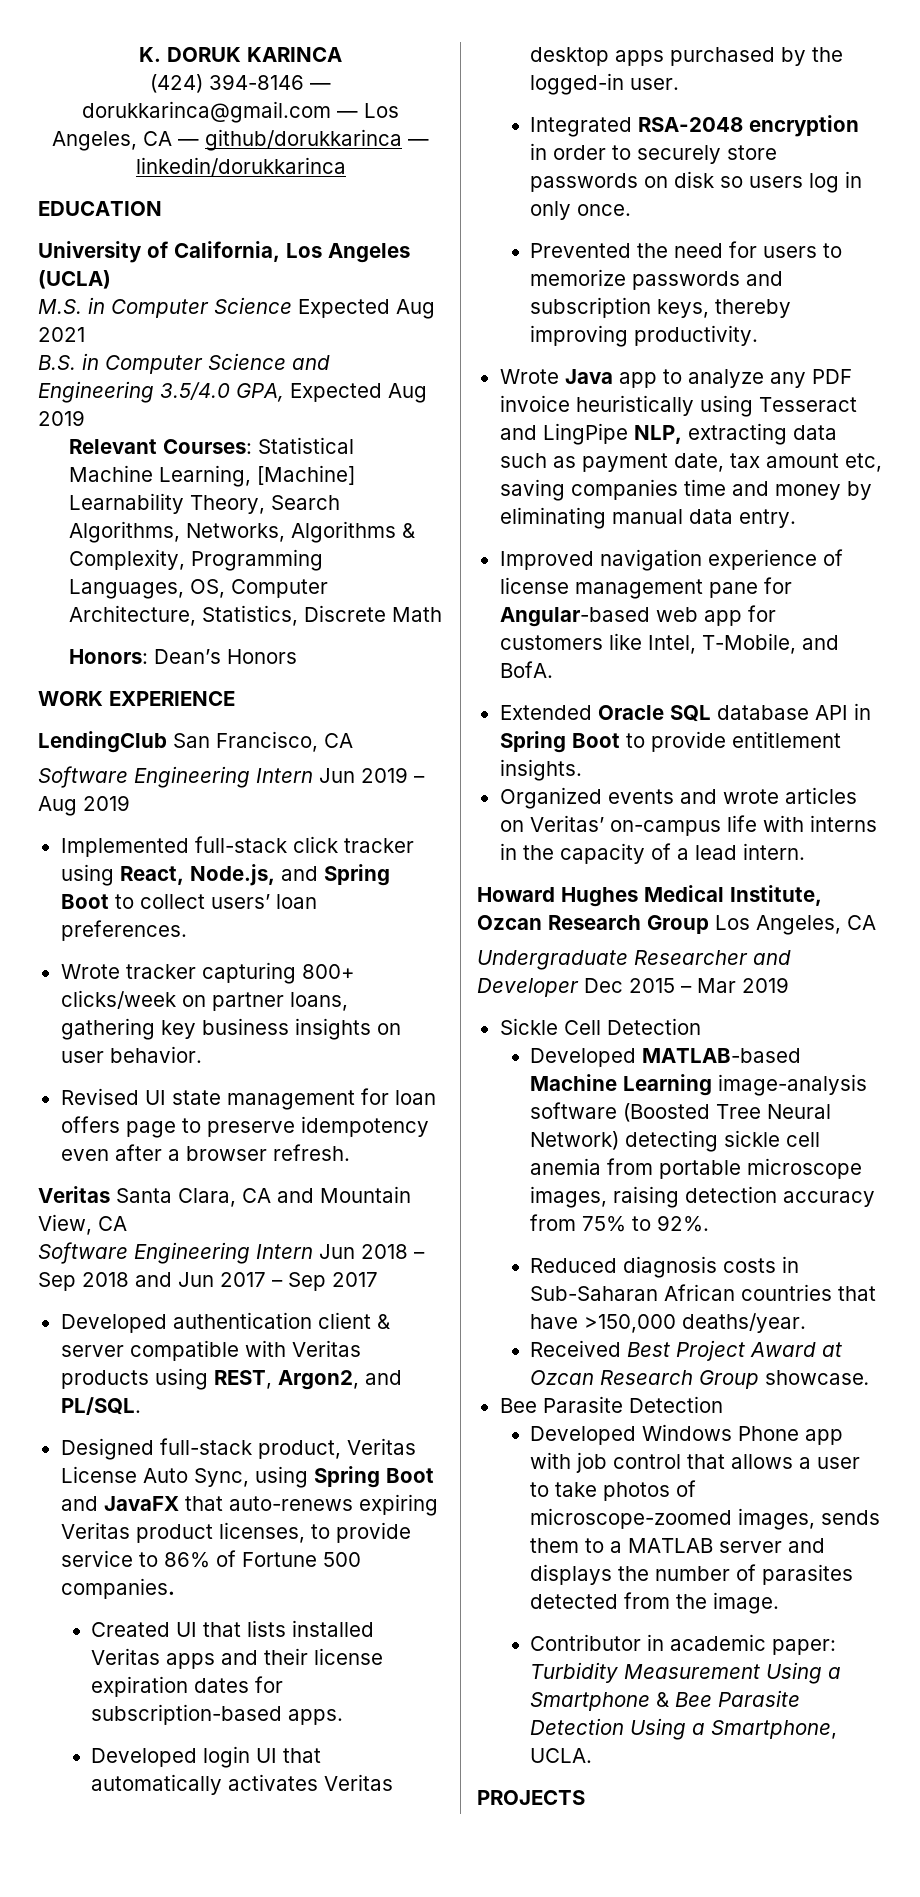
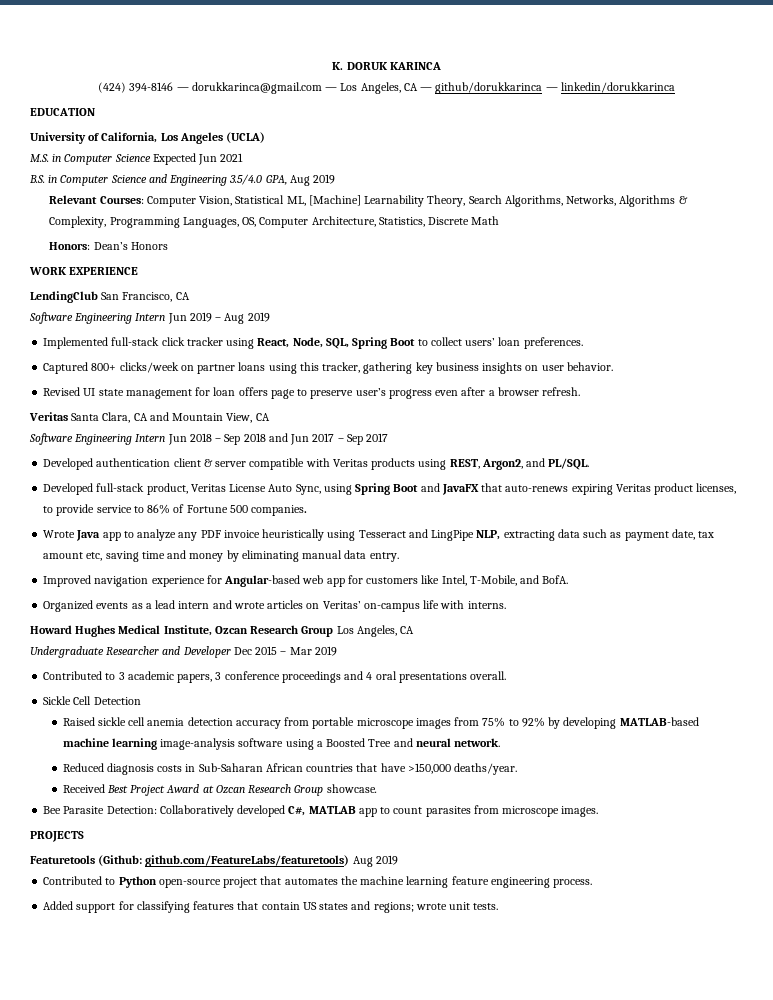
- M.S. in Computer Science Expected Aug 2021
+ M.S. in Computer Science Expected Jun 2021
- B.S. in Computer Science and Engineering 3.5/4.0 GPA, Expected Aug 2019
+ B.S. in Computer Science and Engineering 3.5/4.0 GPA, Aug 2019
- Relevant Courses: Statistical Machine Learning, [Machine] Learnability Theory, Search Algorithms, Networks, Algorithms & Complexity, Programming Languages, OS, Computer Architecture, Statistics, Discrete Math
+ Relevant Courses: Computer Vision, Statistical ML, [Machine] Learnability Theory, Search Algorithms, Networks, Algorithms & Complexity, Programming Languages, OS, Computer Architecture, Statistics, Discrete Math
- Implemented full-stack click tracker using React, Node.js, and Spring Boot to collect users’ loan preferences.
+ Implemented full-stack click tracker using React, Node, SQL, Spring Boot to collect users’ loan preferences.
- Wrote tracker capturing 800+ clicks/week on partner loans, gathering key business insights on user behavior.
+ Captured 800+ clicks/week on partner loans using this tracker, gathering key business insights on user behavior.
- Revised UI state management for loan offers page to preserve idempotency even after a browser refresh.
+ Revised UI state management for loan offers page to preserve user’s progress even after a browser refresh.
- Designed full-stack product, Veritas License Auto Sync, using Spring Boot and JavaFX that auto-renews expiring Veritas product licenses, to provide service to 86% of Fortune 500 companies.
+ Developed full-stack product, Veritas License Auto Sync, using Spring Boot and JavaFX that auto-renews expiring Veritas product licenses, to provide service to 86% of Fortune 500 companies.
- Created UI that lists installed Veritas apps and their license expiration dates for subscription-based apps.
- Developed login UI that automatically activates Veritas desktop apps purchased by the logged-in user.
- Integrated RSA-2048 encryption in order to securely store passwords on disk so users log in only once.
- Prevented the need for users to memorize passwords and subscription keys, thereby improving productivity.
- Wrote Java app to analyze any PDF invoice heuristically using Tesseract and LingPipe NLP, extracting data such as payment date, tax amount etc, saving companies time and money by eliminating manual data entry.
+ Wrote Java app to analyze any PDF invoice heuristically using Tesseract and LingPipe NLP, extracting data such as payment date, tax amount etc, saving time and money by eliminating manual data entry.
- Improved navigation experience of license management pane for Angular-based web app for customers like Intel, T-Mobile, and BofA.
+ Improved navigation experience for Angular-based web app for customers like Intel, T-Mobile, and BofA.
- Extended Oracle SQL database API in Spring Boot to provide entitlement insights.
- Organized events and wrote articles on Veritas’ on-campus life with interns in the capacity of a lead intern.
+ Organized events as a lead intern and wrote articles on Veritas’ on-campus life with interns.
+ Contributed to 3 academic papers, 3 conference proceedings and 4 oral presentations overall.
  Sickle Cell Detection
- Developed MATLAB-based Machine Learning image-analysis software (Boosted Tree Neural Network) detecting sickle cell anemia from portable microscope images, raising detection accuracy from 75% to 92%.
+ Raised sickle cell anemia detection accuracy from portable microscope images from 75% to 92% by developing MATLAB-based machine learning image-analysis software using a Boosted Tree and neural network.
  Received Best Project Award at Ozcan Research Group showcase.
- Bee Parasite Detection
- Developed Windows Phone app with job control that allows a user to take photos of microscope-zoomed images, sends them to a MATLAB server and displays the number of parasites detected from the image.
- Contributor in academic paper: Turbidity Measurement Using a Smartphone & Bee Parasite Detection Using a Smartphone, UCLA.
+ Bee Parasite Detection: Collaboratively developed C#, MATLAB app to count parasites from microscope images.
  PROJECTS
+ Featuretools (Github: github.com/FeatureLabs/featuretools) Aug 2019
+ Contributed to Python open-source project that automates the machine learning feature engineering process.
+ Added support for classifying features that contain US states and regions; wrote unit tests.

